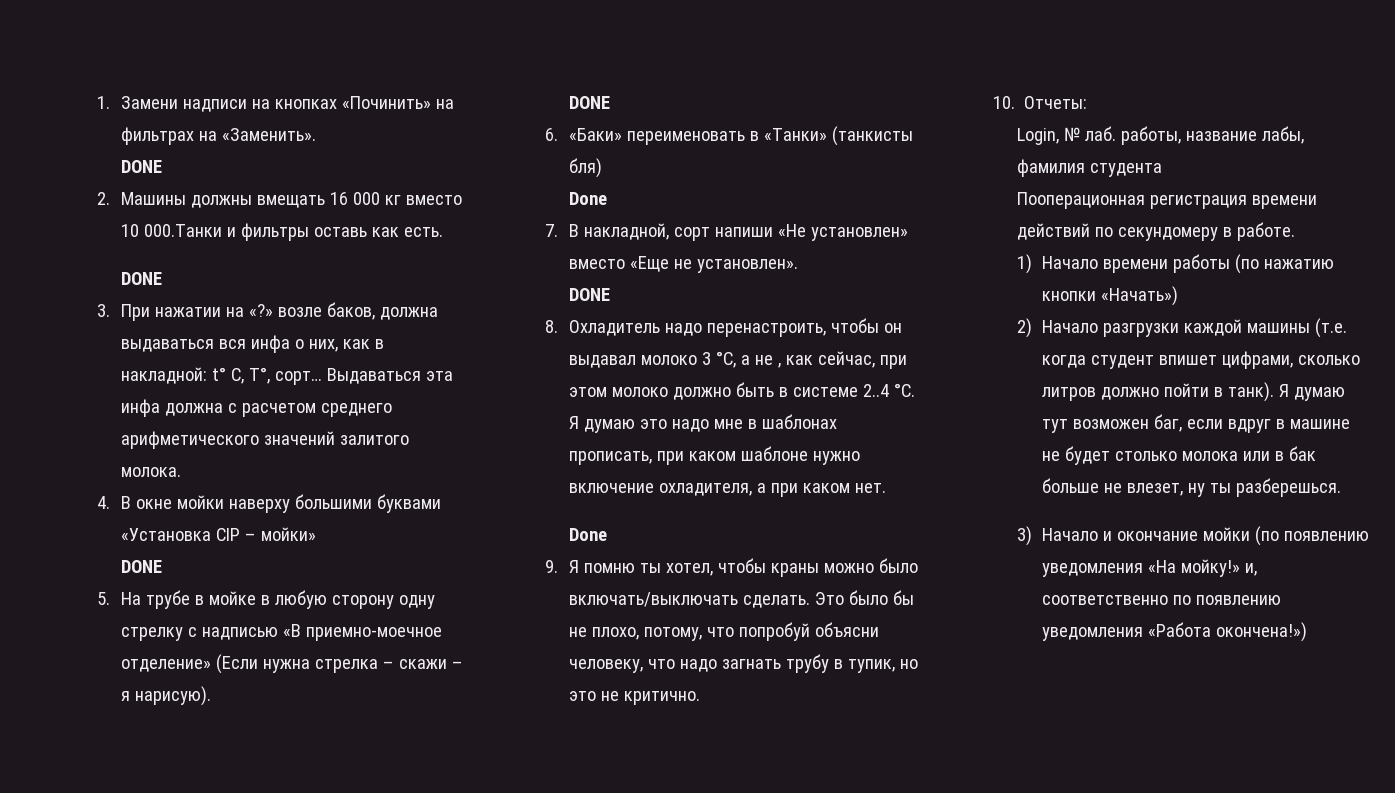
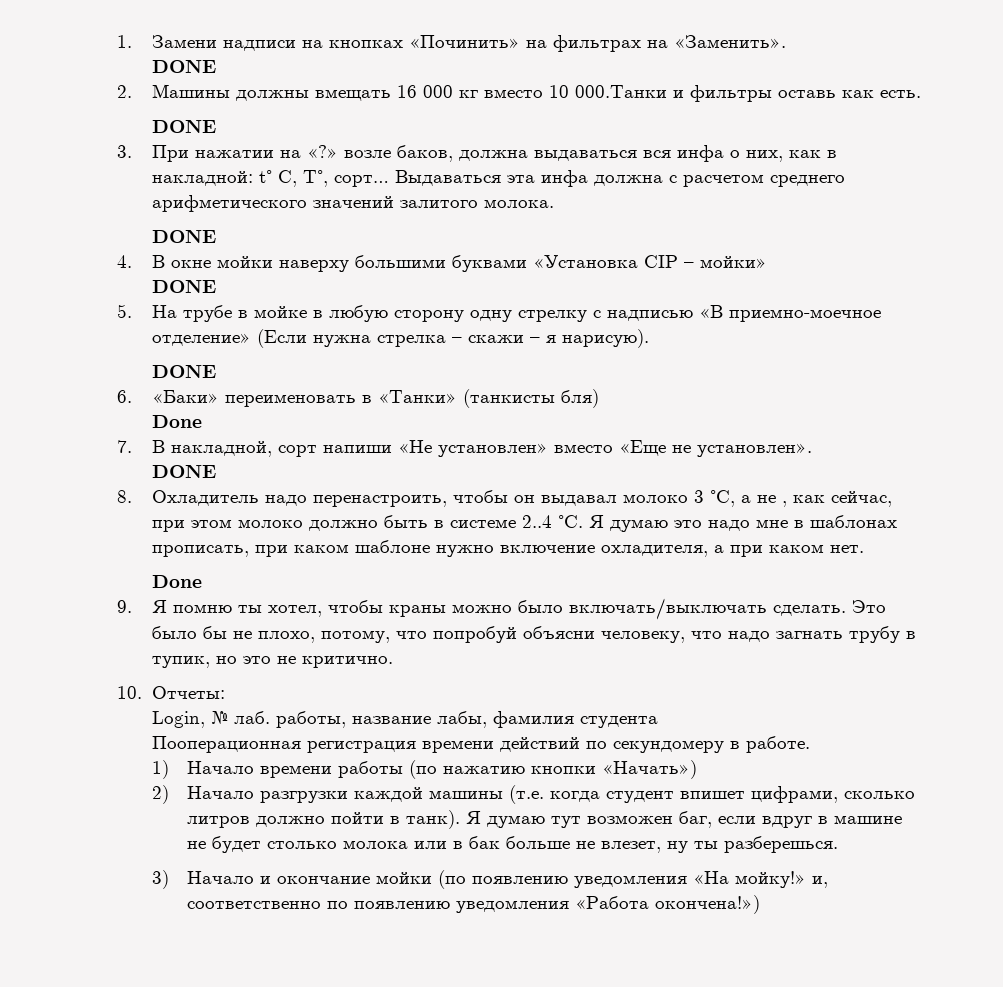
  Выдаваться эта инфа должна с расчетом среднего арифметического значений залитого молока.
+ DONE

